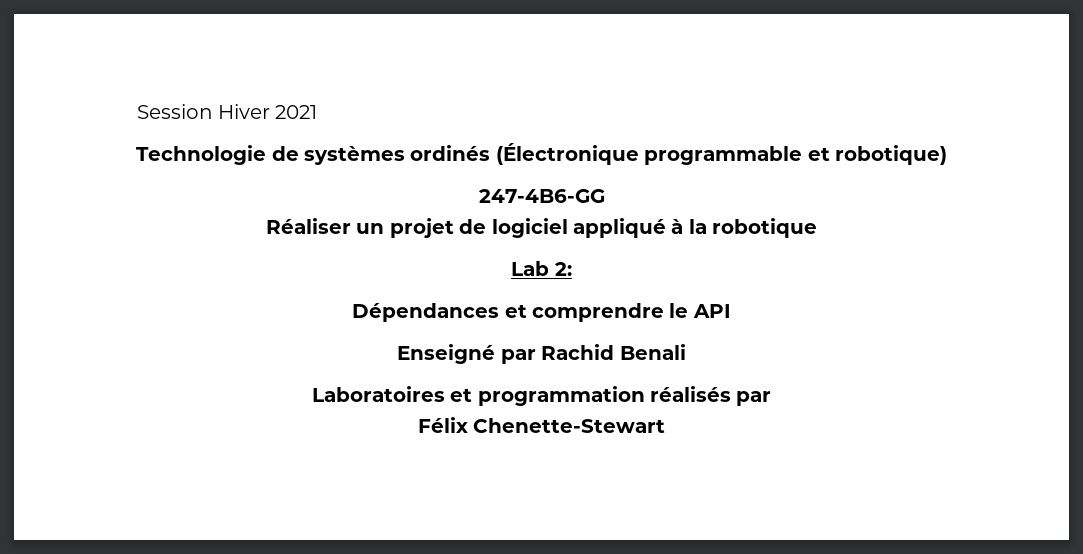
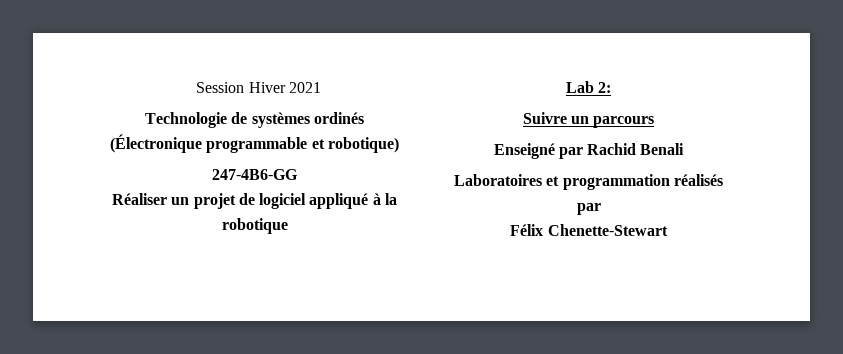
- Dépendances et comprendre le API
+ Suivre un parcours

